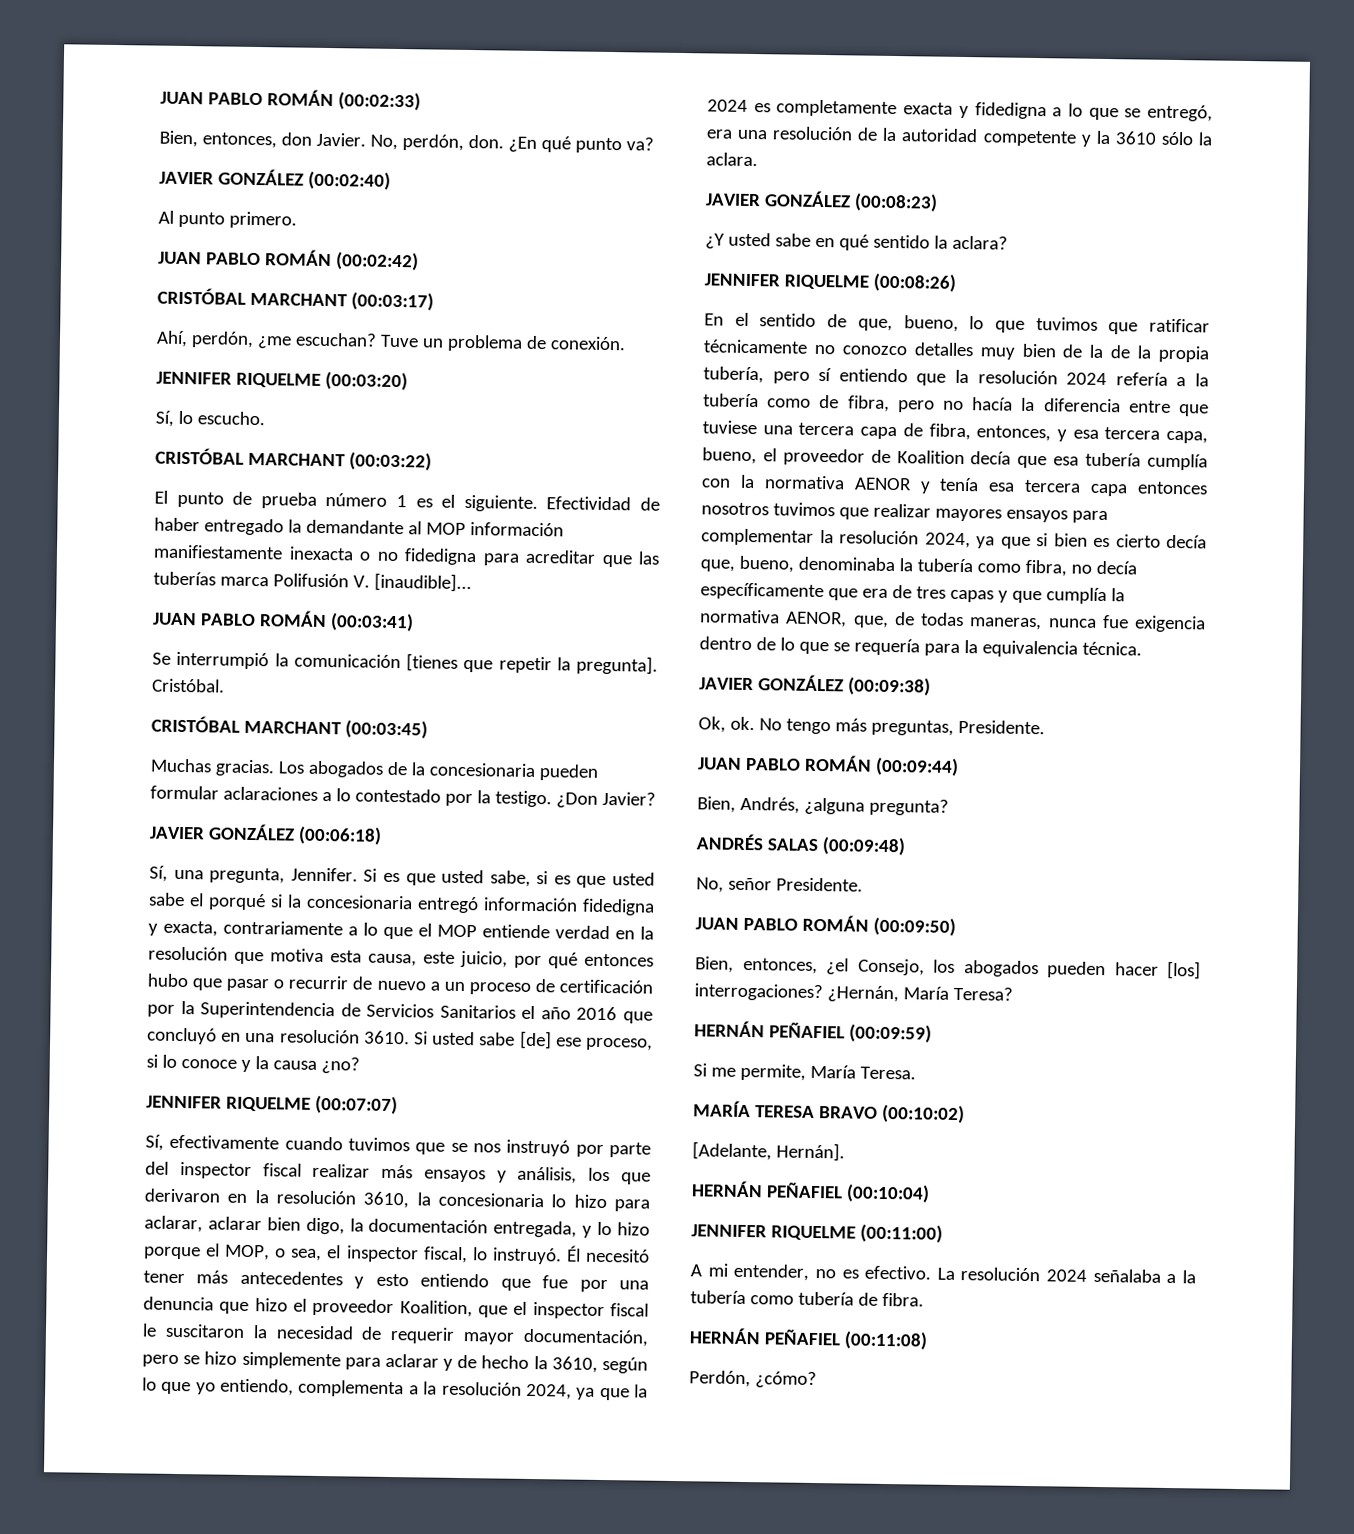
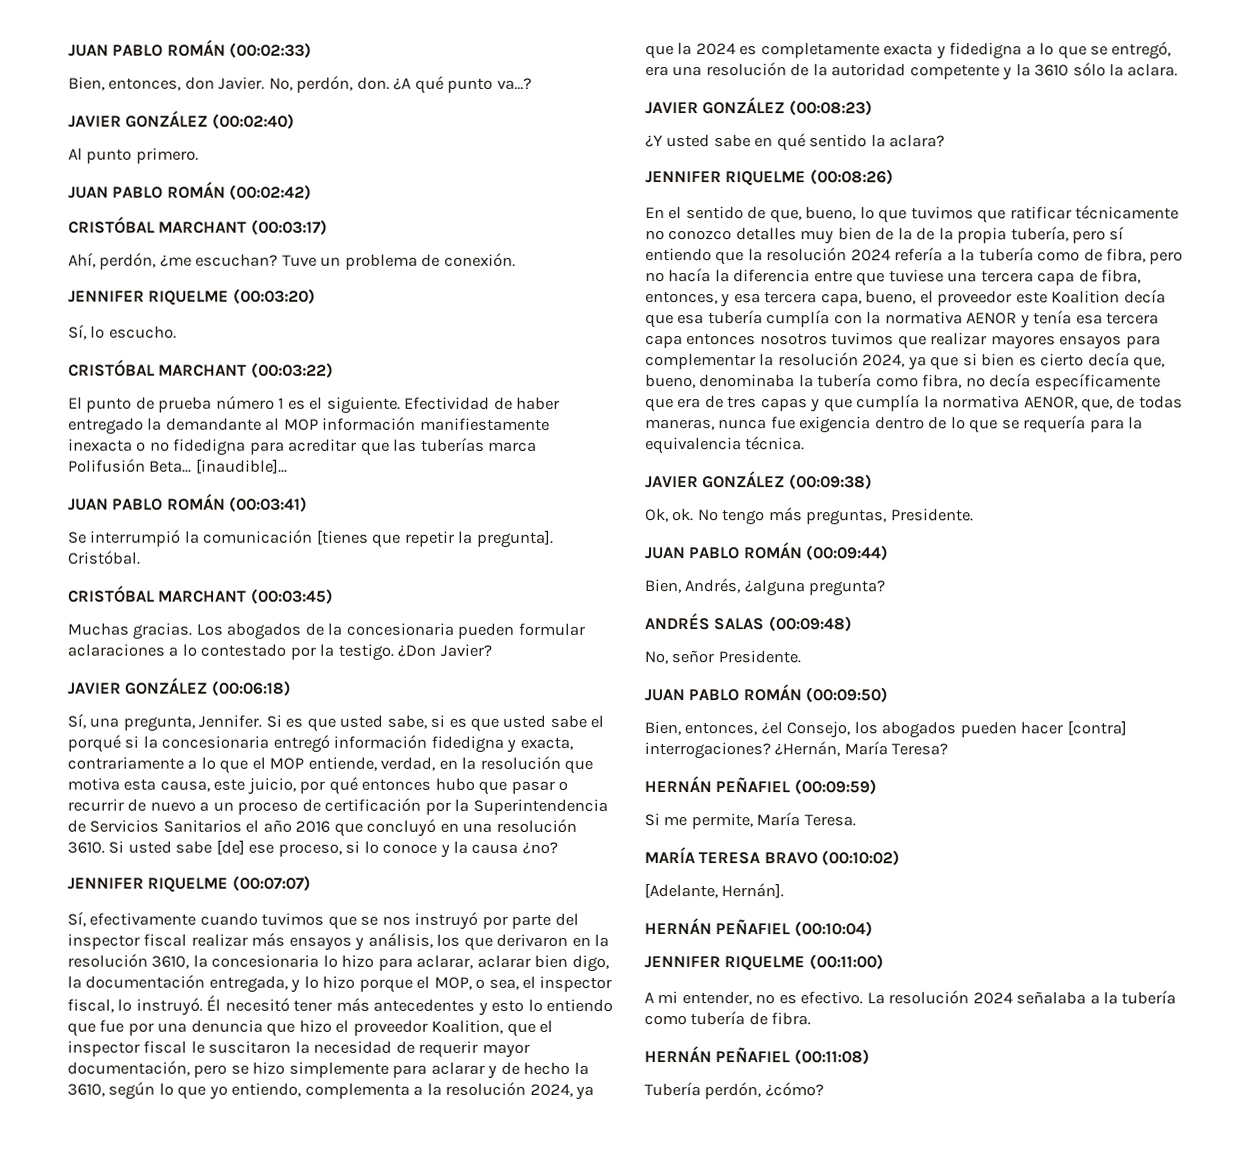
- ¿En qué punto va?
+ ¿A qué punto va…?
- Efectividad de haber entregado la demandante al MOP información manifiestamente inexacta o no fidedigna para acreditar que las tuberías marca Polifusión V. [inaudible]...
+ Efectividad de haber entregado la demandante al MOP información manifiestamente inexacta o no fidedigna para acreditar que las tuberías marca Polifusión Beta... [inaudible]...
- Si es que usted sabe, si es que usted sabe el porqué si la concesionaria entregó información fidedigna y exacta, contrariamente a lo que el MOP entiende verdad en la resolución que motiva esta causa, este juicio, por qué entonces hubo que pasar o recurrir de nuevo a un proceso de certificación por la Superintendencia de Servicios Sanitarios el año 2016 que concluyó en una resolución 3610.
+ Si es que usted sabe, si es que usted sabe el porqué si la concesionaria entregó información fidedigna y exacta, contrariamente a lo que el MOP entiende, verdad, en la resolución que motiva esta causa, este juicio, por qué entonces hubo que pasar o recurrir de nuevo a un proceso de certificación por la Superintendencia de Servicios Sanitarios el año 2016 que concluyó en una resolución 3610.
- Él necesitó tener más antecedentes y esto entiendo que fue por una denuncia que hizo el proveedor Koalition, que el inspector fiscal le suscitaron la necesidad de requerir mayor documentación, pero se hizo simplemente para aclarar y de hecho la 3610, según lo que yo entiendo, complementa a la resolución 2024, ya que la 2024 es completamente exacta y fidedigna a lo que se entregó, era una resolución de la autoridad competente y la 3610 sólo la aclara.
+ Él necesitó tener más antecedentes y esto lo entiendo que fue por una denuncia que hizo el proveedor Koalition, que el inspector fiscal le suscitaron la necesidad de requerir mayor documentación, pero se hizo simplemente para aclarar y de hecho la 3610, según lo que yo entiendo, complementa a la resolución 2024, ya que la 2024 es completamente exacta y fidedigna a lo que se entregó, era una resolución de la autoridad competente y la 3610 sólo la aclara.
- En el sentido de que, bueno, lo que tuvimos que ratificar técnicamente no conozco detalles muy bien de la de la propia tubería, pero sí entiendo que la resolución 2024 refería a la tubería como de fibra, pero no hacía la diferencia entre que tuviese una tercera capa de fibra, entonces, y esa tercera capa, bueno, el proveedor de Koalition decía que esa tubería cumplía con la normativa AENOR y tenía esa tercera capa entonces nosotros tuvimos que realizar mayores ensayos para complementar la resolución 2024, ya que si bien es cierto decía que, bueno, denominaba la tubería como fibra, no decía específicamente que era de tres capas y que cumplía la normativa AENOR, que, de todas maneras, nunca fue exigencia dentro de lo que se requería para la equivalencia técnica.
+ En el sentido de que, bueno, lo que tuvimos que ratificar técnicamente no conozco detalles muy bien de la de la propia tubería, pero sí entiendo que la resolución 2024 refería a la tubería como de fibra, pero no hacía la diferencia entre que tuviese una tercera capa de fibra, entonces, y esa tercera capa, bueno, el proveedor este Koalition decía que esa tubería cumplía con la normativa AENOR y tenía esa tercera capa entonces nosotros tuvimos que realizar mayores ensayos para complementar la resolución 2024, ya que si bien es cierto decía que, bueno, denominaba la tubería como fibra, no decía específicamente que era de tres capas y que cumplía la normativa AENOR, que, de todas maneras, nunca fue exigencia dentro de lo que se requería para la equivalencia técnica.
- Bien, entonces, ¿el Consejo, los abogados pueden hacer [los] interrogaciones?
+ Bien, entonces, ¿el Consejo, los abogados pueden hacer [contra] interrogaciones?
- Perdón, ¿cómo?
+ Tubería perdón, ¿cómo?

